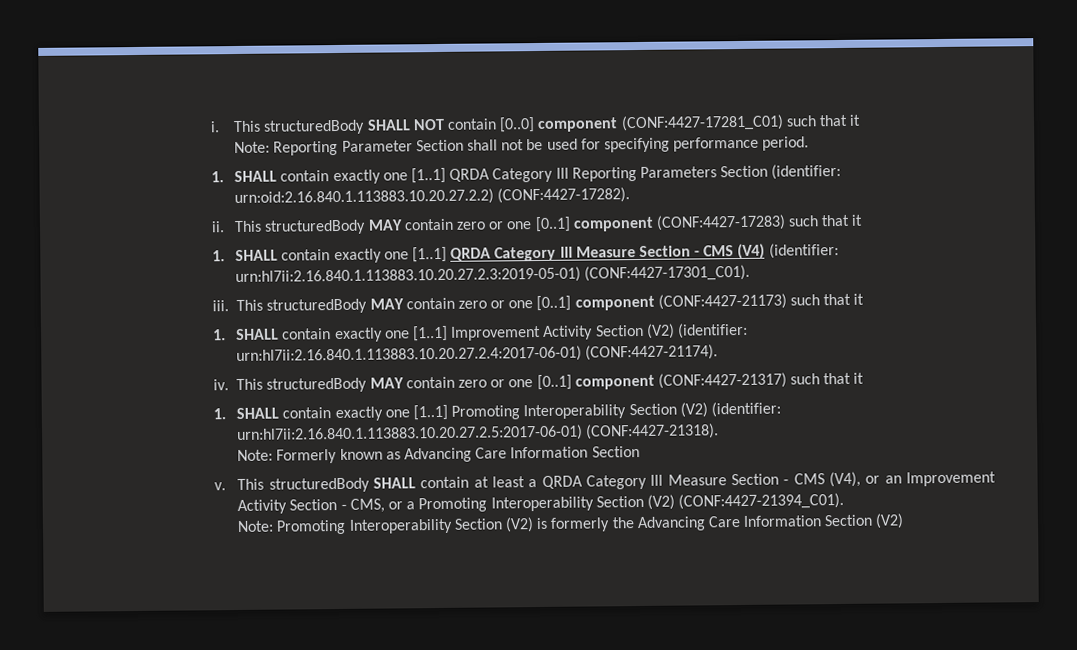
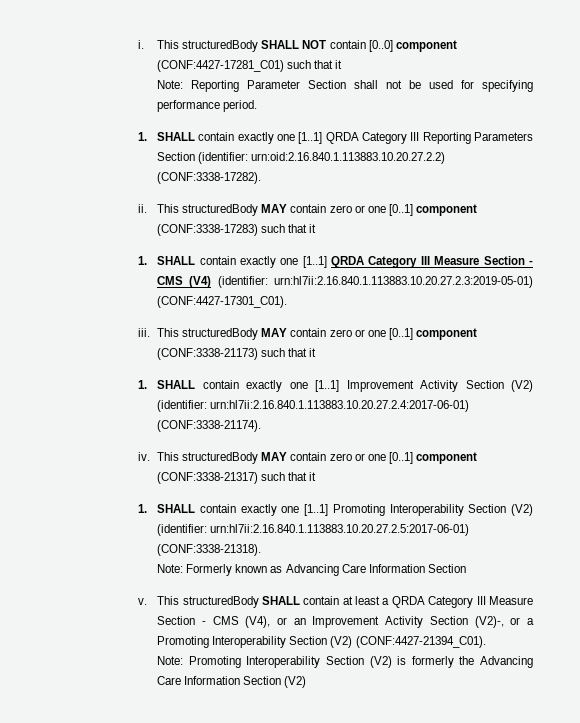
- 1. SHALL contain exactly one [1..1] QRDA Category III Reporting Parameters Section (identifier: urn:oid:2.16.840.1.113883.10.20.27.2.2) (CONF:4427-17282).
+ 1. SHALL contain exactly one [1..1] QRDA Category III Reporting Parameters Section (identifier: urn:oid:2.16.840.1.113883.10.20.27.2.2) (CONF:3338-17282).
- This structuredBody MAY contain zero or one [0..1] component (CONF:4427-17283) such that it
+ This structuredBody MAY contain zero or one [0..1] component (CONF:3338-17283) such that it
- This structuredBody MAY contain zero or one [0..1] component (CONF:4427-21173) such that it
+ This structuredBody MAY contain zero or one [0..1] component (CONF:3338-21173) such that it
- 1. SHALL contain exactly one [1..1] Improvement Activity Section (V2) (identifier: urn:hl7ii:2.16.840.1.113883.10.20.27.2.4:2017-06-01) (CONF:4427-21174).
+ 1. SHALL contain exactly one [1..1] Improvement Activity Section (V2) (identifier: urn:hl7ii:2.16.840.1.113883.10.20.27.2.4:2017-06-01) (CONF:3338-21174).
- This structuredBody MAY contain zero or one [0..1] component (CONF:4427-21317) such that it
+ This structuredBody MAY contain zero or one [0..1] component (CONF:3338-21317) such that it
- 1. SHALL contain exactly one [1..1] Promoting Interoperability Section (V2) (identifier: urn:hl7ii:2.16.840.1.113883.10.20.27.2.5:2017-06-01) (CONF:4427-21318).
+ 1. SHALL contain exactly one [1..1] Promoting Interoperability Section (V2) (identifier: urn:hl7ii:2.16.840.1.113883.10.20.27.2.5:2017-06-01) (CONF:3338-21318).
- This structuredBody SHALL contain at least a QRDA Category III Measure Section - CMS (V4), or an Improvement Activity Section - CMS, or a Promoting Interoperability Section (V2) (CONF:4427-21394_C01).
+ This structuredBody SHALL contain at least a QRDA Category III Measure Section - CMS (V4), or an Improvement Activity Section (V2)-, or a Promoting Interoperability Section (V2) (CONF:4427-21394_C01).

